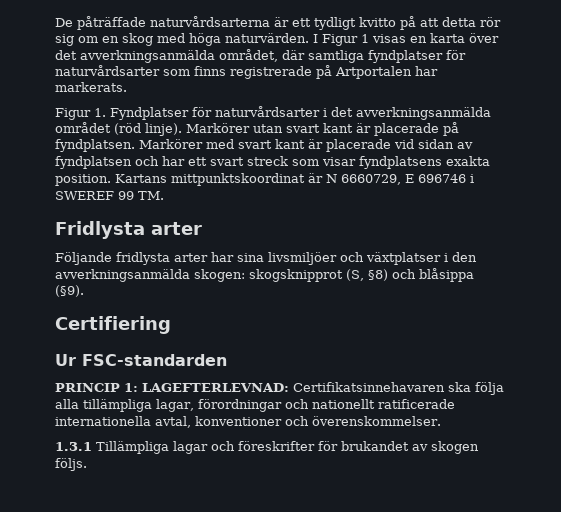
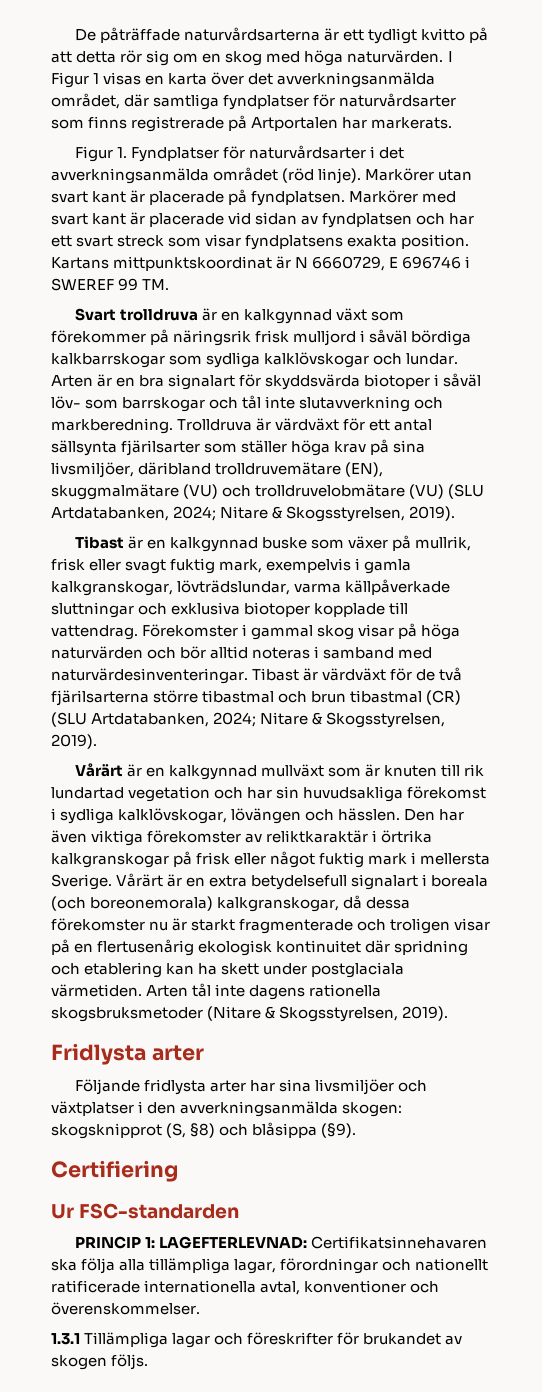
+ Svart trolldruva är en kalkgynnad växt som förekommer på näringsrik frisk mulljord i såväl bördiga kalkbarrskogar som sydliga kalklövskogar och lundar. Arten är en bra signalart för skyddsvärda biotoper i såväl löv- som barrskogar och tål inte slutavverkning och markberedning. Trolldruva är värdväxt för ett antal sällsynta fjärilsarter som ställer höga krav på sina livsmiljöer, däribland trolldruvemätare (EN), skuggmalmätare (VU) och trolldruvelobmätare (VU) (SLU Artdatabanken, 2024; Nitare & Skogsstyrelsen, 2019).
+ Tibast är en kalkgynnad buske som växer på mullrik, frisk eller svagt fuktig mark, exempelvis i gamla kalkgranskogar, lövträdslundar, varma källpåverkade sluttningar och exklusiva biotoper kopplade till vattendrag. Förekomster i gammal skog visar på höga naturvärden och bör alltid noteras i samband med naturvärdesinventeringar. Tibast är värdväxt för de två fjärilsarterna större tibastmal och brun tibastmal (CR) (SLU Artdatabanken, 2024; Nitare & Skogsstyrelsen, 2019).
+ Vårärt är en kalkgynnad mullväxt som är knuten till rik lundartad vegetation och har sin huvudsakliga förekomst i sydliga kalklövskogar, lövängen och hässlen. Den har även viktiga förekomster av reliktkaraktär i örtrika kalkgranskogar på frisk eller något fuktig mark i mellersta Sverige. Vårärt är en extra betydelsefull signalart i boreala (och boreonemorala) kalkgranskogar, då dessa förekomster nu är starkt fragmenterade och troligen visar på en flertusenårig ekologisk kontinuitet där spridning och etablering kan ha skett under postglaciala värmetiden. Arten tål inte dagens rationella skogsbruksmetoder (Nitare & Skogsstyrelsen, 2019).

